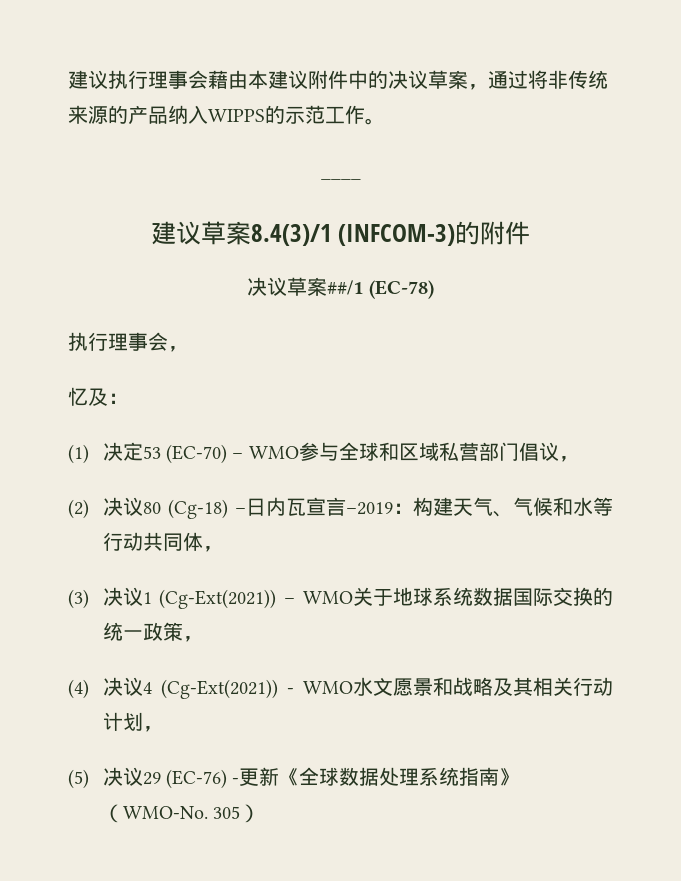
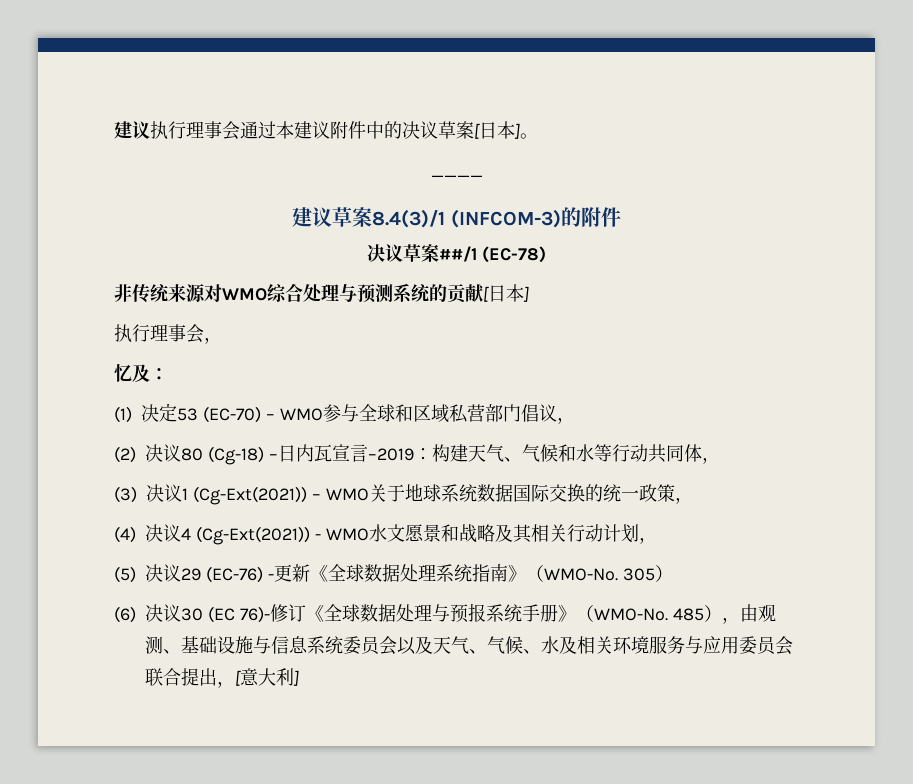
- 建议执行理事会藉由本建议附件中的决议草案，通过将非传统来源的产品纳入WIPPS的示范工作。
+ 建议执行理事会通过本建议附件中的决议草案[日本]。
+ 非传统来源对WMO综合处理与预测系统的贡献[日本]
+ (6)决议30 (EC 76)-修订《全球数据处理与预报系统手册》（WMO-No. 485），由观测、基础设施与信息系统委员会以及天气、气候、水及相关环境服务与应用委员会联合提出，[意大利]

